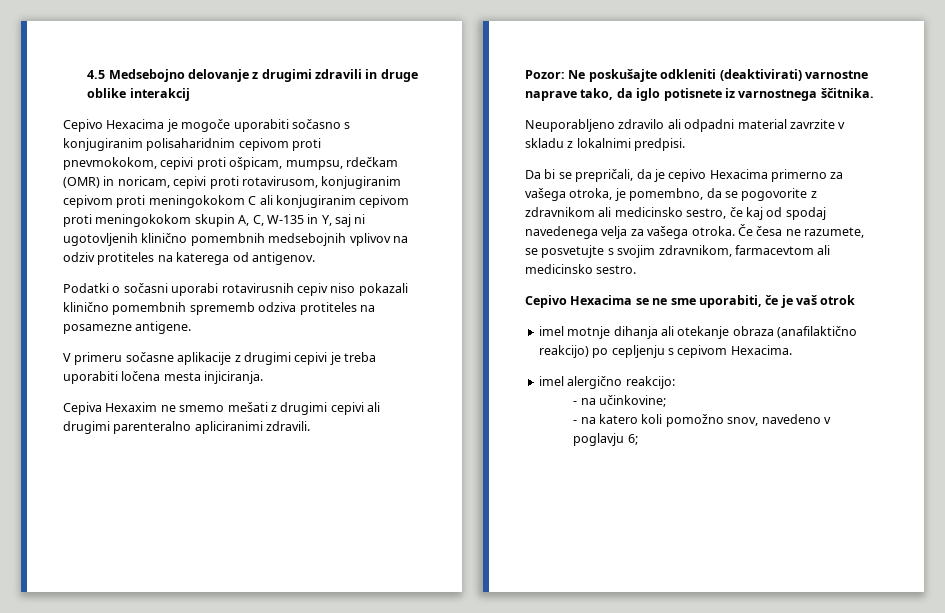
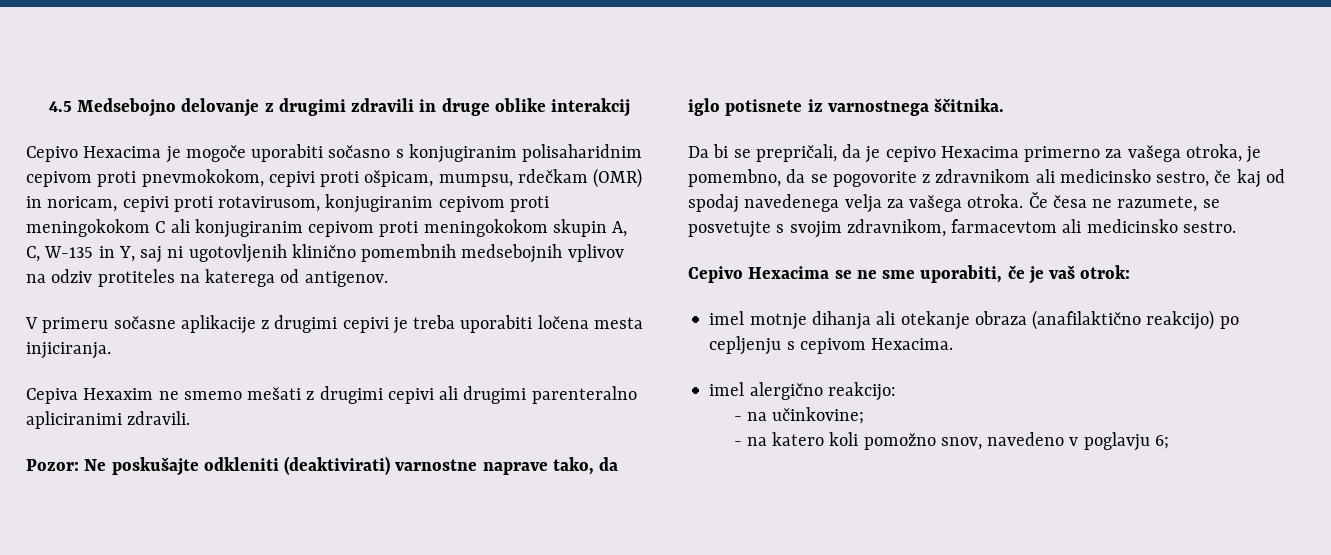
- Podatki o sočasni uporabi rotavirusnih cepiv niso pokazali klinično pomembnih sprememb odziva protiteles na posamezne antigene.
- Neuporabljeno zdravilo ali odpadni material zavrzite v skladu z lokalnimi predpisi.
- Cepivo Hexacima se ne sme uporabiti, če je vaš otrok
+ Cepivo Hexacima se ne sme uporabiti, če je vaš otrok:

